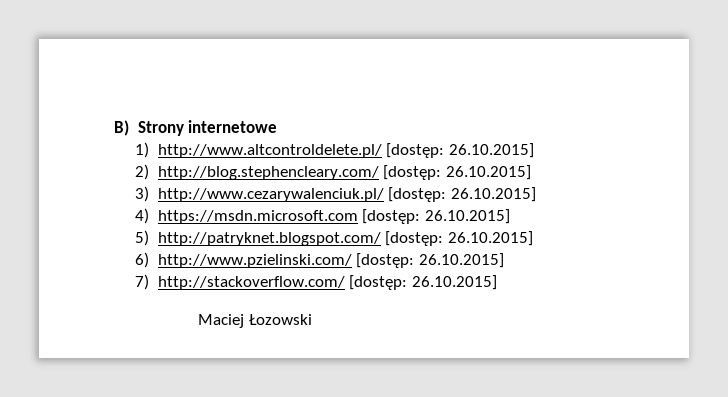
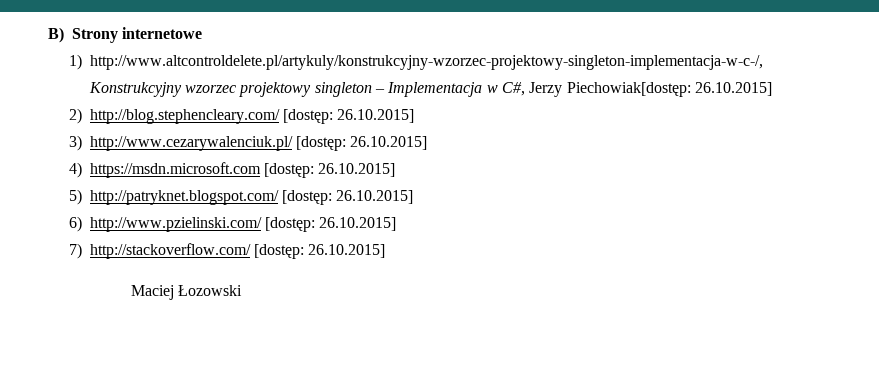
- 1) http://www.altcontroldelete.pl/ [dostęp: 26.10.2015]
+ 1) http://www.altcontroldelete.pl/artykuly/konstrukcyjny-wzorzec-projektowy-singleton-implementacja-w-c-/, Konstrukcyjny wzorzec projektowy singleton – Implementacja w C#, Jerzy Piechowiak[dostęp: 26.10.2015]

